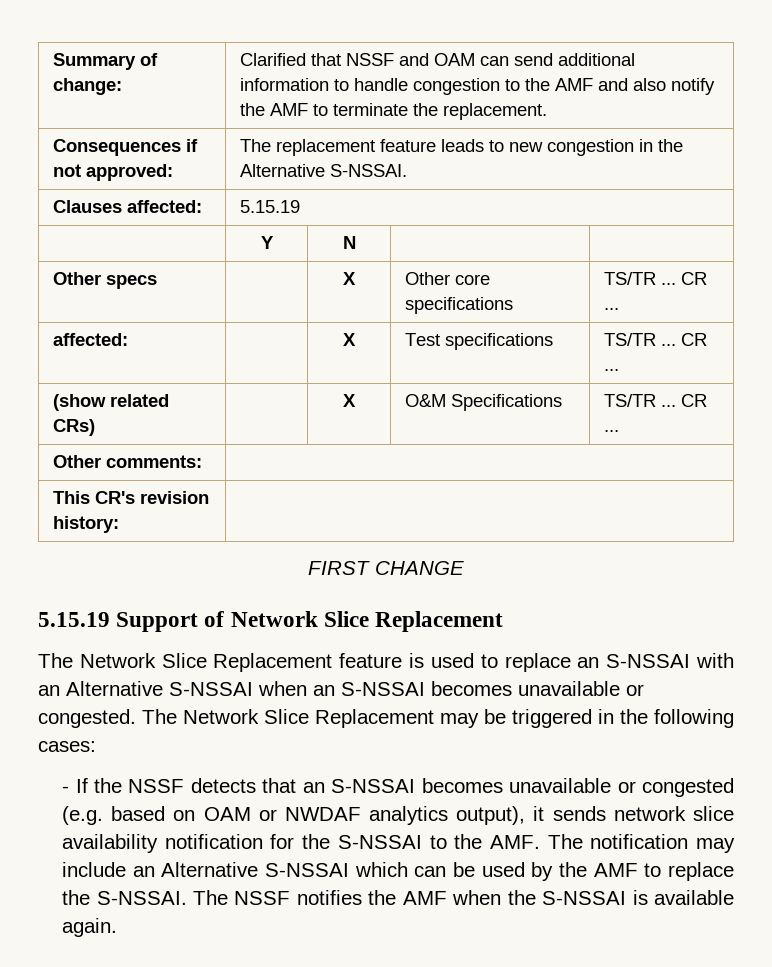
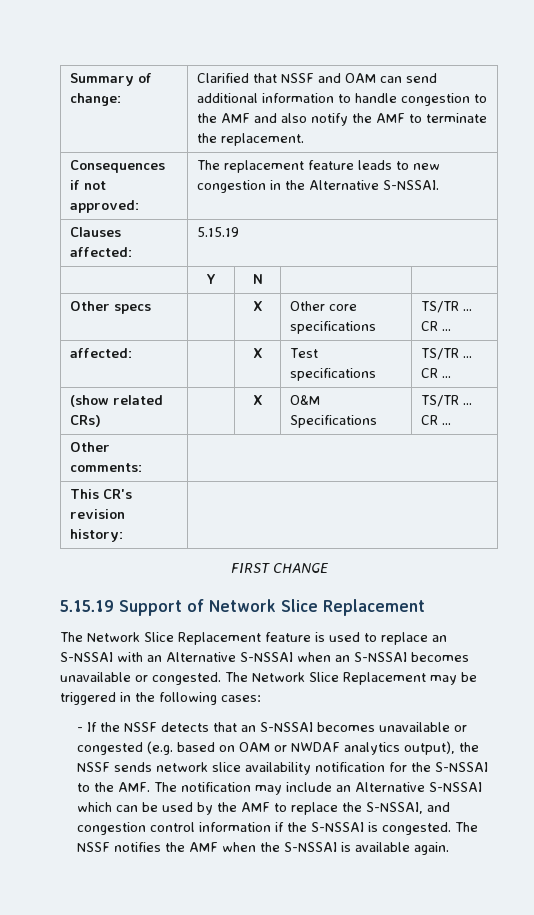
- - If the NSSF detects that an S-NSSAI becomes unavailable or congested (e.g. based on OAM or NWDAF analytics output), it sends network slice availability notification for the S-NSSAI to the AMF. The notification may include an Alternative S-NSSAI which can be used by the AMF to replace the S-NSSAI.
+ - If the NSSF detects that an S-NSSAI becomes unavailable or congested (e.g. based on OAM or NWDAF analytics output), the NSSF sends network slice availability notification for the S-NSSAI to the AMF. The notification may include an Alternative S-NSSAI which can be used by the AMF to replace the S-NSSAI, and congestion control information if the S-NSSAI is congested.

